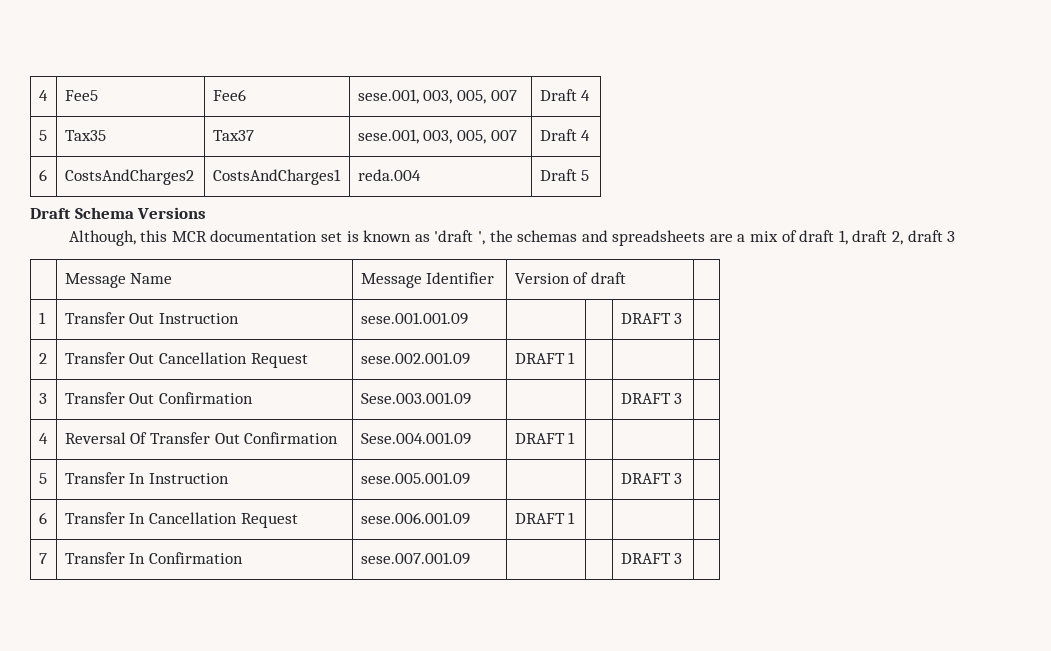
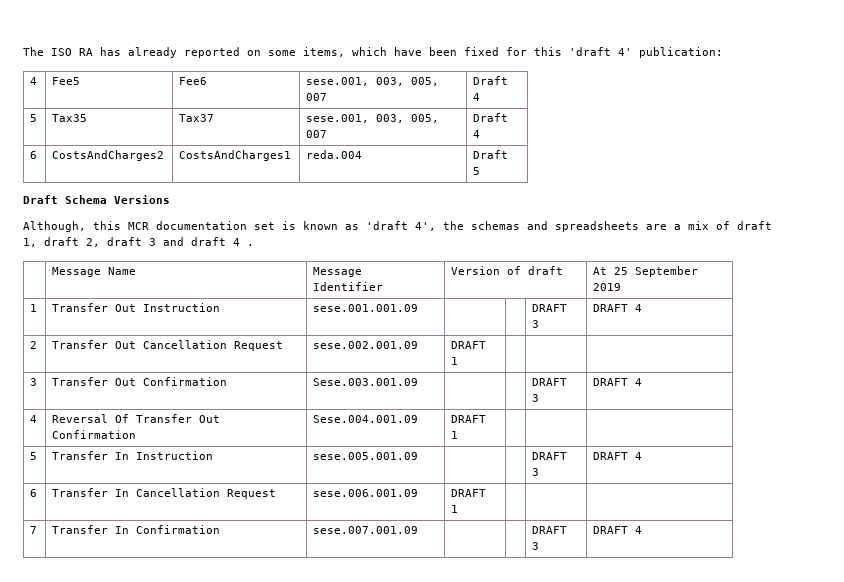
+ The ISO RA has already reported on some items, which have been fixed for this 'draft 4' publication:
- Although, this MCR documentation set is known as 'draft ', the schemas and spreadsheets are a mix of draft 1, draft 2, draft 3
+ Although, this MCR documentation set is known as 'draft 4', the schemas and spreadsheets are a mix of draft 1, draft 2, draft 3 and draft 4 .
- | Message Name | Message Identifier | Version of draft |
+ | Message Name | Message Identifier | Version of draft | At 25 September 2019
- 1 | Transfer Out Instruction | sese.001.001.09 | | | DRAFT 3 |
+ 1 | Transfer Out Instruction | sese.001.001.09 | | | DRAFT 3 | DRAFT 4
- 3 | Transfer Out Confirmation | Sese.003.001.09 | | | DRAFT 3 |
+ 3 | Transfer Out Confirmation | Sese.003.001.09 | | | DRAFT 3 | DRAFT 4
- 5 | Transfer In Instruction | sese.005.001.09 | | | DRAFT 3 |
+ 5 | Transfer In Instruction | sese.005.001.09 | | | DRAFT 3 | DRAFT 4
- 7 | Transfer In Confirmation | sese.007.001.09 | | | DRAFT 3 |
+ 7 | Transfer In Confirmation | sese.007.001.09 | | | DRAFT 3 | DRAFT 4

